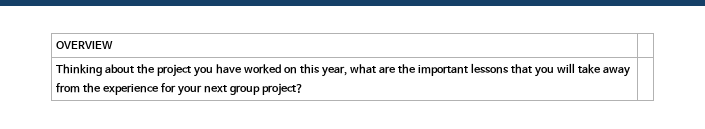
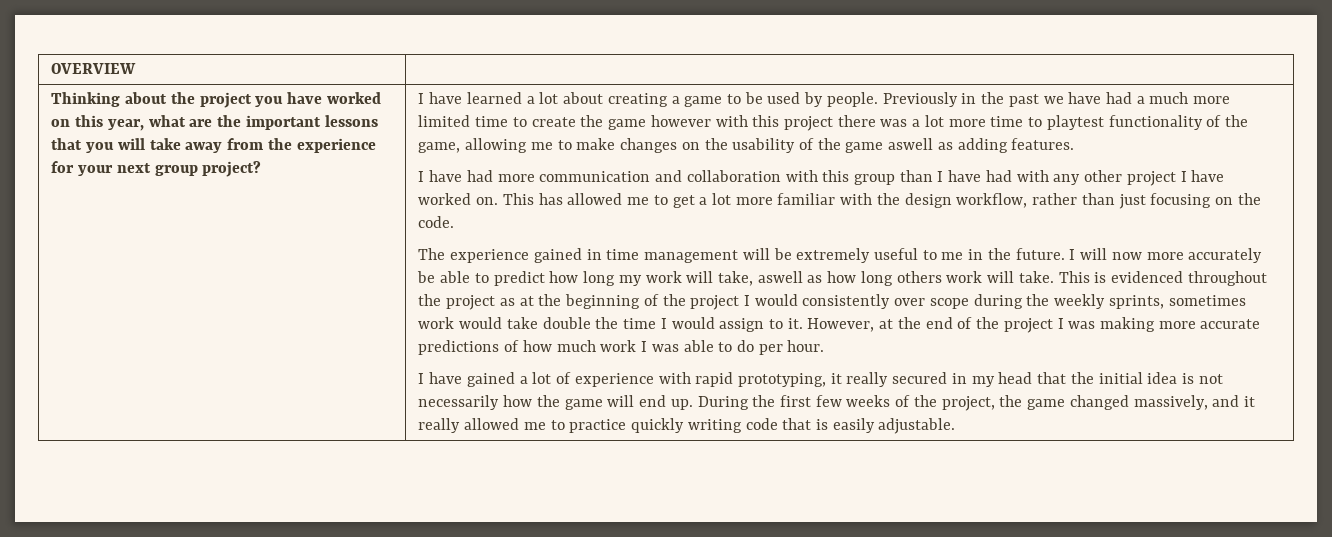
+ I have learned a lot about creating a game to be used by people. Previously in the past we have had a much more limited time to create the game however with this project there was a lot more time to playtest functionality of the game, allowing me to make changes on the usability of the game aswell as adding features.
+ I have had more communication and collaboration with this group than I have had with any other project I have worked on. This has allowed me to get a lot more familiar with the design workflow, rather than just focusing on the code.
+ The experience gained in time management will be extremely useful to me in the future. I will now more accurately be able to predict how long my work will take, aswell as how long others work will take. This is evidenced throughout the project as at the beginning of the project I would consistently over scope during the weekly sprints, sometimes work would take double the time I would assign to it. However, at the end of the project I was making more accurate predictions of how much work I was able to do per hour.
+ I have gained a lot of experience with rapid prototyping, it really secured in my head that the initial idea is not necessarily how the game will end up. During the first few weeks of the project, the game changed massively, and it really allowed me to practice quickly writing code that is easily adjustable.

